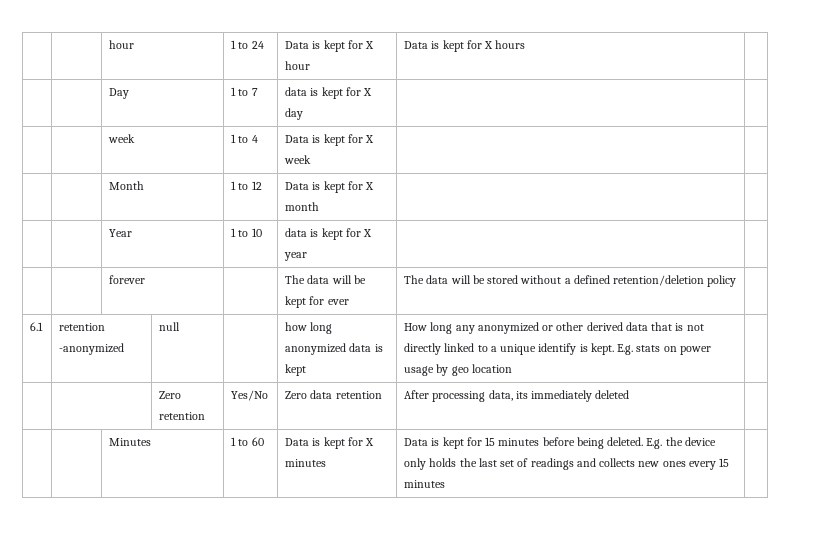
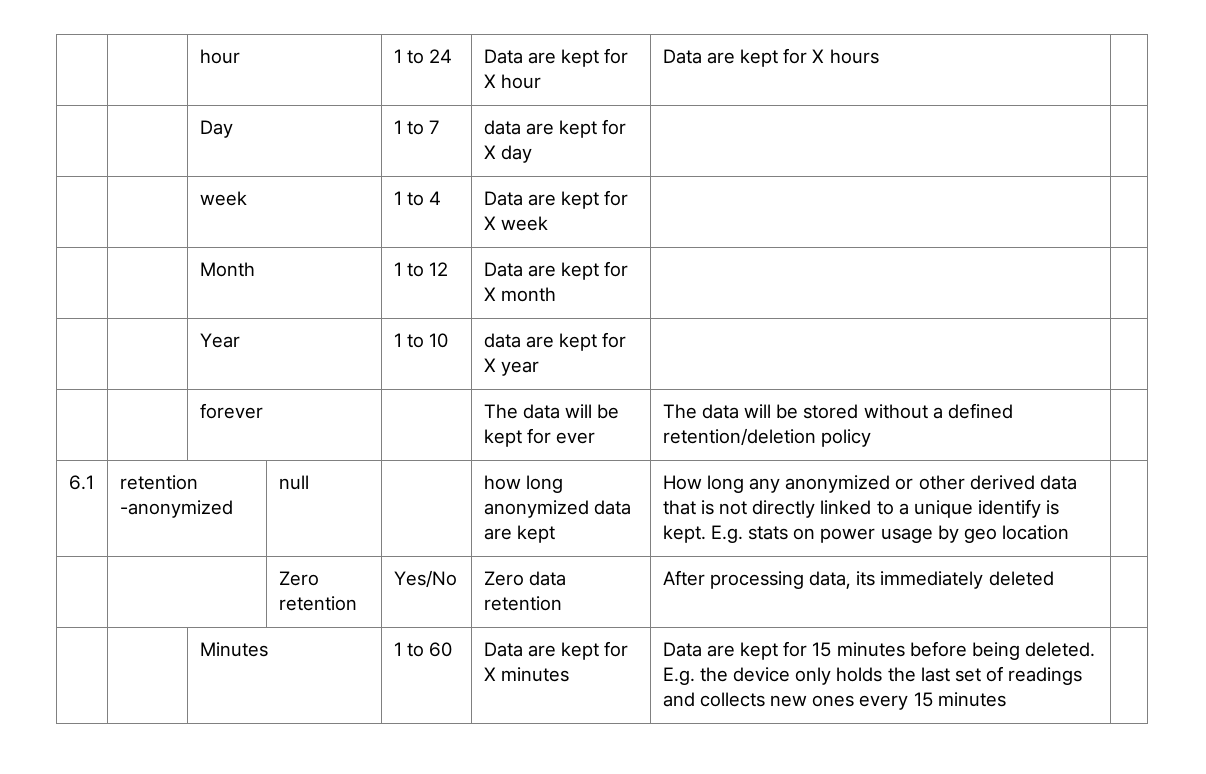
- | | hour | 1 to 24 | Data is kept for X hour | Data is kept for X hours |
+ | | hour | 1 to 24 | Data are kept for X hour | Data are kept for X hours |
- | | Day | 1 to 7 | data is kept for X day | |
+ | | Day | 1 to 7 | data are kept for X day | |
- | | week | 1 to 4 | Data is kept for X week | |
+ | | week | 1 to 4 | Data are kept for X week | |
- | | Month | 1 to 12 | Data is kept for X month | |
+ | | Month | 1 to 12 | Data are kept for X month | |
- | | Year | 1 to 10 | data is kept for X year | |
+ | | Year | 1 to 10 | data are kept for X year | |
- 6.1 | retention -anonymized | null | | how long anonymized data is kept | How long any anonymized or other derived data that is not directly linked to a unique identify is kept. E.g. stats on power usage by geo location |
+ 6.1 | retention -anonymized | null | | how long anonymized data are kept | How long any anonymized or other derived data that is not directly linked to a unique identify is kept. E.g. stats on power usage by geo location |
- | | Minutes | 1 to 60 | Data is kept for X minutes | Data is kept for 15 minutes before being deleted. E.g. the device only holds the last set of readings and collects new ones every 15 minutes |
+ | | Minutes | 1 to 60 | Data are kept for X minutes | Data are kept for 15 minutes before being deleted. E.g. the device only holds the last set of readings and collects new ones every 15 minutes |

